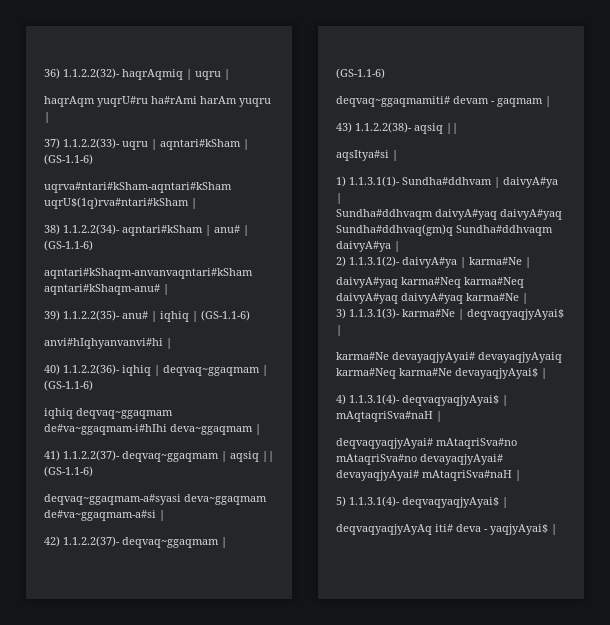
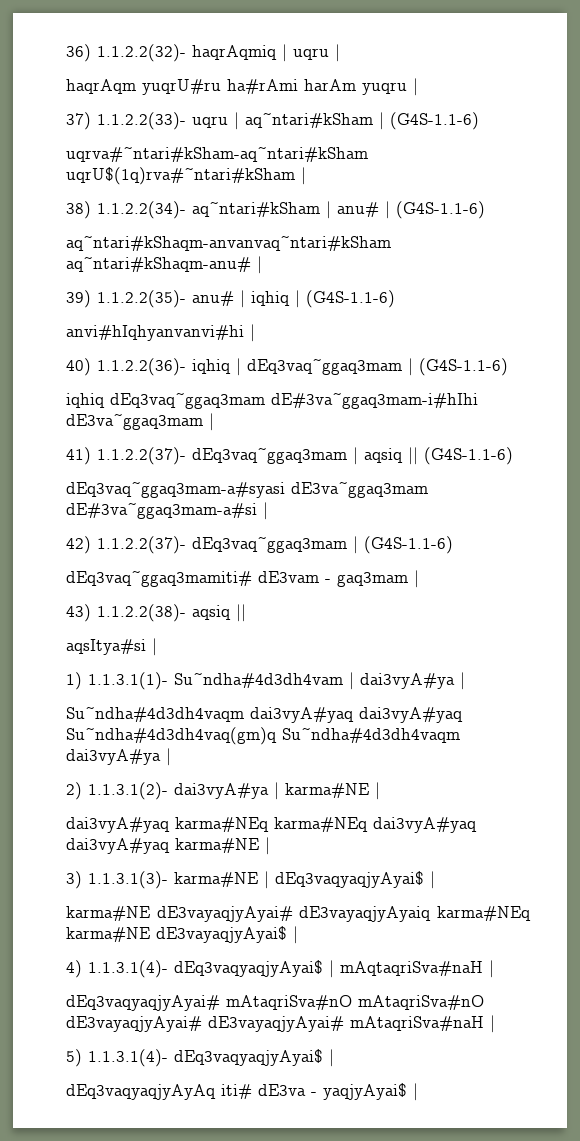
- 37) 1.1.2.2(33)- uqru | aqntari#kSham | (GS-1.1-6)
- uqrva#ntari#kSham-aqntari#kSham uqrU$(1q)rva#ntari#kSham |
+ 37) 1.1.2.2(33)- uqru | aq~ntari#kSham | (G4S-1.1-6)
+ uqrva#~ntari#kSham-aq~ntari#kSham uqrU$(1q)rva#~ntari#kSham |
- 38) 1.1.2.2(34)- aqntari#kSham | anu# | (GS-1.1-6)
- aqntari#kShaqm-anvanvaqntari#kSham aqntari#kShaqm-anu# |
+ 38) 1.1.2.2(34)- aq~ntari#kSham | anu# | (G4S-1.1-6)
+ aq~ntari#kShaqm-anvanvaq~ntari#kSham aq~ntari#kShaqm-anu# |
- 39) 1.1.2.2(35)- anu# | iqhiq | (GS-1.1-6)
+ 39) 1.1.2.2(35)- anu# | iqhiq | (G4S-1.1-6)
- 40) 1.1.2.2(36)- iqhiq | deqvaq~ggaqmam | (GS-1.1-6)
- iqhiq deqvaq~ggaqmam de#va~ggaqmam-i#hIhi deva~ggaqmam |
+ 40) 1.1.2.2(36)- iqhiq | dEq3vaq~ggaq3mam | (G4S-1.1-6)
+ iqhiq dEq3vaq~ggaq3mam dE#3va~ggaq3mam-i#hIhi dE3va~ggaq3mam |
- 41) 1.1.2.2(37)- deqvaq~ggaqmam | aqsiq || (GS-1.1-6)
- deqvaq~ggaqmam-a#syasi deva~ggaqmam de#va~ggaqmam-a#si |
+ 41) 1.1.2.2(37)- dEq3vaq~ggaq3mam | aqsiq || (G4S-1.1-6)
+ dEq3vaq~ggaq3mam-a#syasi dE3va~ggaq3mam dE#3va~ggaq3mam-a#si |
- 42) 1.1.2.2(37)- deqvaq~ggaqmam | (GS-1.1-6)
- deqvaq~ggaqmamiti# devam - gaqmam |
+ 42) 1.1.2.2(37)- dEq3vaq~ggaq3mam | (G4S-1.1-6)
+ dEq3vaq~ggaq3mamiti# dE3vam - gaq3mam |
- 1) 1.1.3.1(1)- Sundha#ddhvam | daivyA#ya |
- Sundha#ddhvaqm daivyA#yaq daivyA#yaq Sundha#ddhvaq(gm)q Sundha#ddhvaqm daivyA#ya |
- 2) 1.1.3.1(2)- daivyA#ya | karma#Ne |
- daivyA#yaq karma#Neq karma#Neq daivyA#yaq daivyA#yaq karma#Ne |
- 3) 1.1.3.1(3)- karma#Ne | deqvaqyaqjyAyai$ |
- karma#Ne devayaqjyAyai# devayaqjyAyaiq karma#Neq karma#Ne devayaqjyAyai$ |
+ 1) 1.1.3.1(1)- Su~ndha#4d3dh4vam | dai3vyA#ya |
+ Su~ndha#4d3dh4vaqm dai3vyA#yaq dai3vyA#yaq Su~ndha#4d3dh4vaq(gm)q Su~ndha#4d3dh4vaqm dai3vyA#ya |
+ 2) 1.1.3.1(2)- dai3vyA#ya | karma#NE |
+ dai3vyA#yaq karma#NEq karma#NEq dai3vyA#yaq dai3vyA#yaq karma#NE |
+ 3) 1.1.3.1(3)- karma#NE | dEq3vaqyaqjyAyai$ |
+ karma#NE dE3vayaqjyAyai# dE3vayaqjyAyaiq karma#NEq karma#NE dE3vayaqjyAyai$ |
- 4) 1.1.3.1(4)- deqvaqyaqjyAyai$ | mAqtaqriSva#naH |
+ 4) 1.1.3.1(4)- dEq3vaqyaqjyAyai$ | mAqtaqriSva#naH |
- deqvaqyaqjyAyai# mAtaqriSva#no mAtaqriSva#no devayaqjyAyai# devayaqjyAyai# mAtaqriSva#naH |
+ dEq3vaqyaqjyAyai# mAtaqriSva#nO mAtaqriSva#nO dE3vayaqjyAyai# dE3vayaqjyAyai# mAtaqriSva#naH |
- 5) 1.1.3.1(4)- deqvaqyaqjyAyai$ |
- deqvaqyaqjyAyAq iti# deva - yaqjyAyai$ |
+ 5) 1.1.3.1(4)- dEq3vaqyaqjyAyai$ |
+ dEq3vaqyaqjyAyAq iti# dE3va - yaqjyAyai$ |

